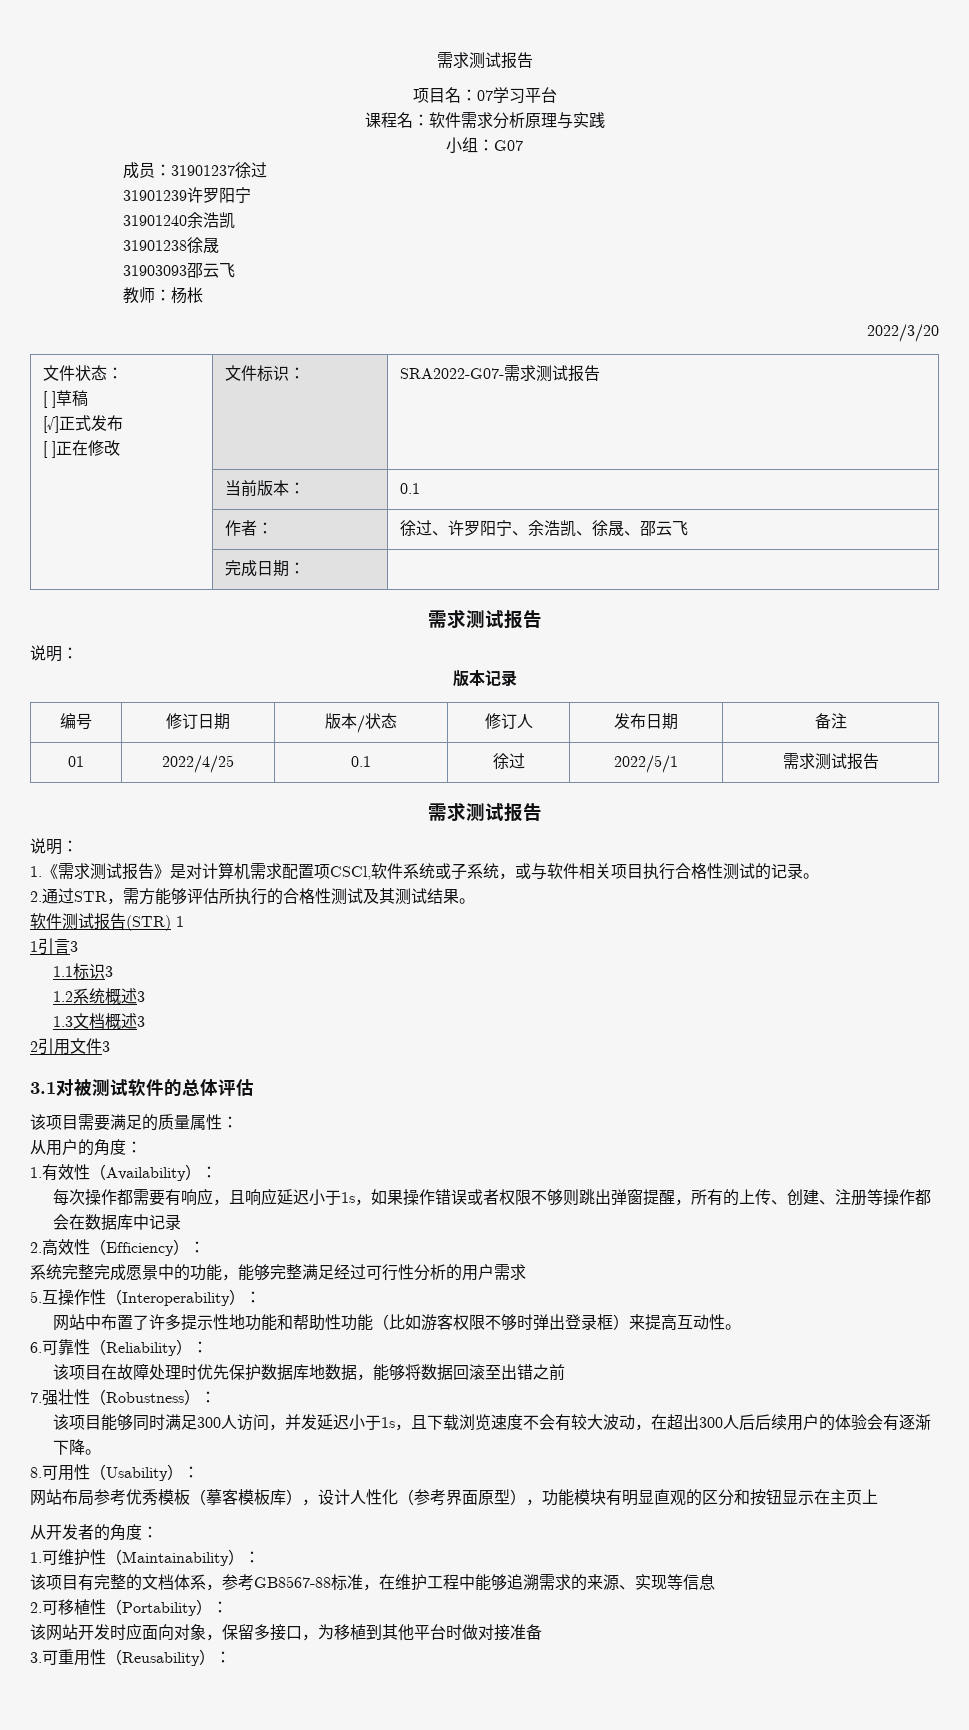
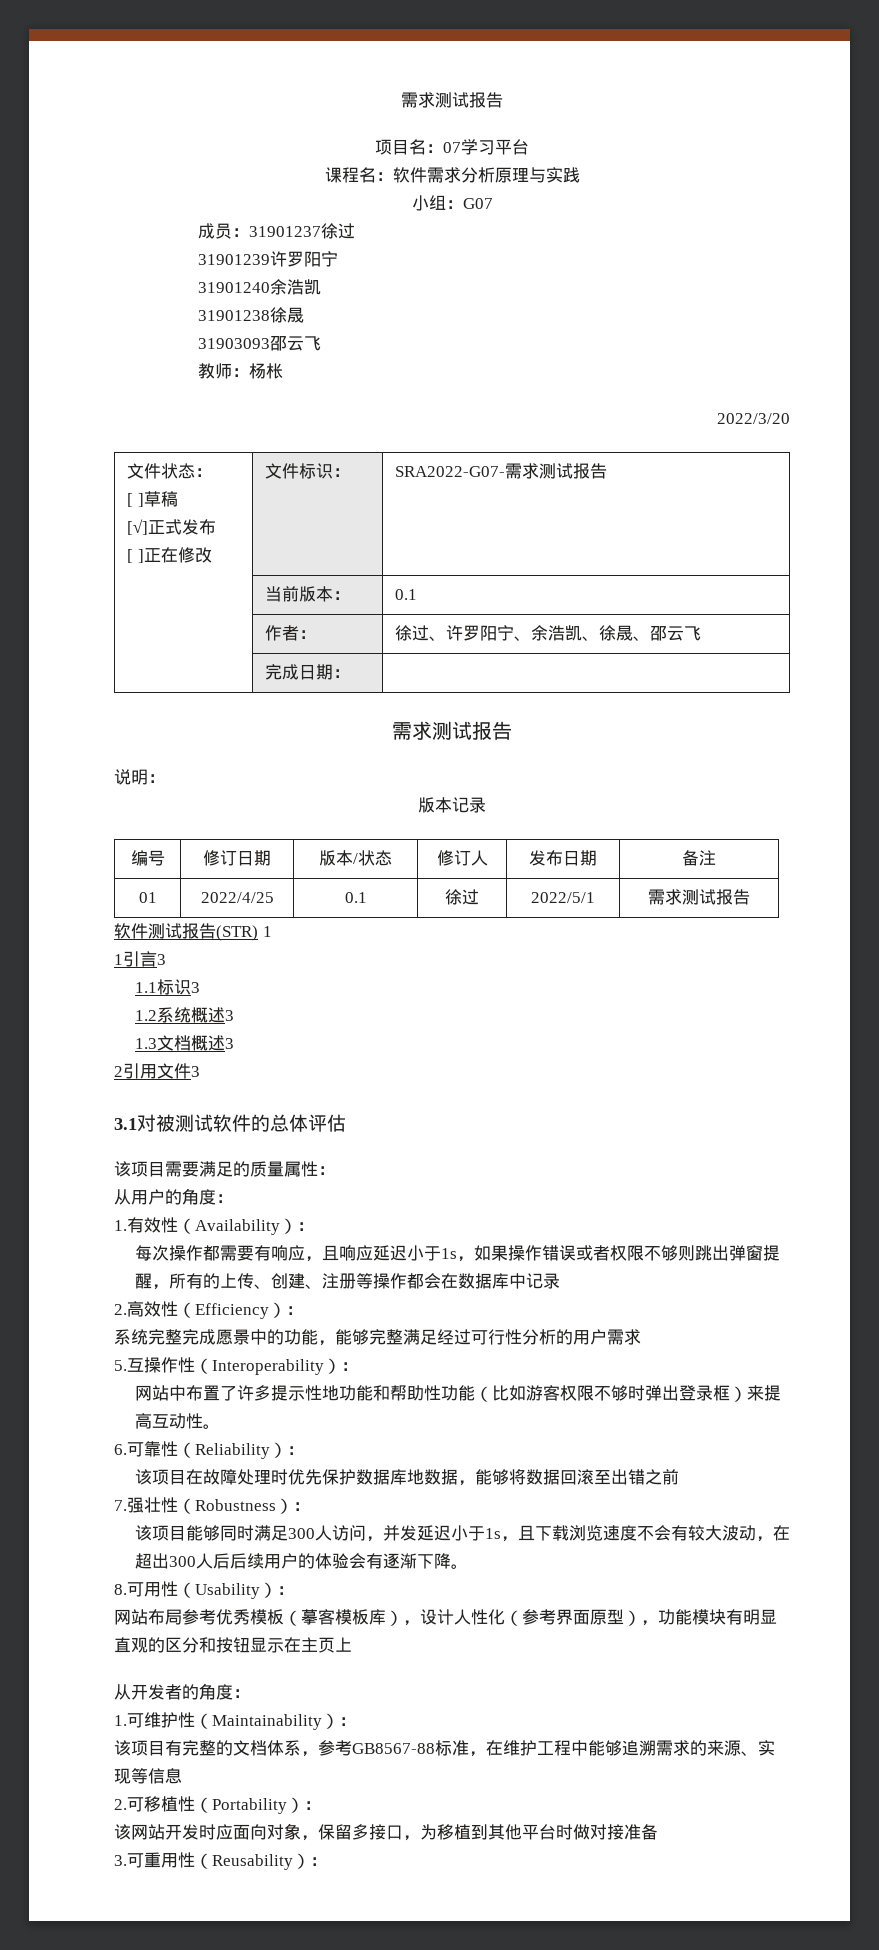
  01 | 2022/4/25 | 0.1 | 徐过 | 2022/5/1 | 需求测试报告
- 需求测试报告
- 说明：
- 1.《需求测试报告》是对计算机需求配置项CSCl,软件系统或子系统，或与软件相关项目执行合格性测试的记录。
- 2.通过STR，需方能够评估所执行的合格性测试及其测试结果。

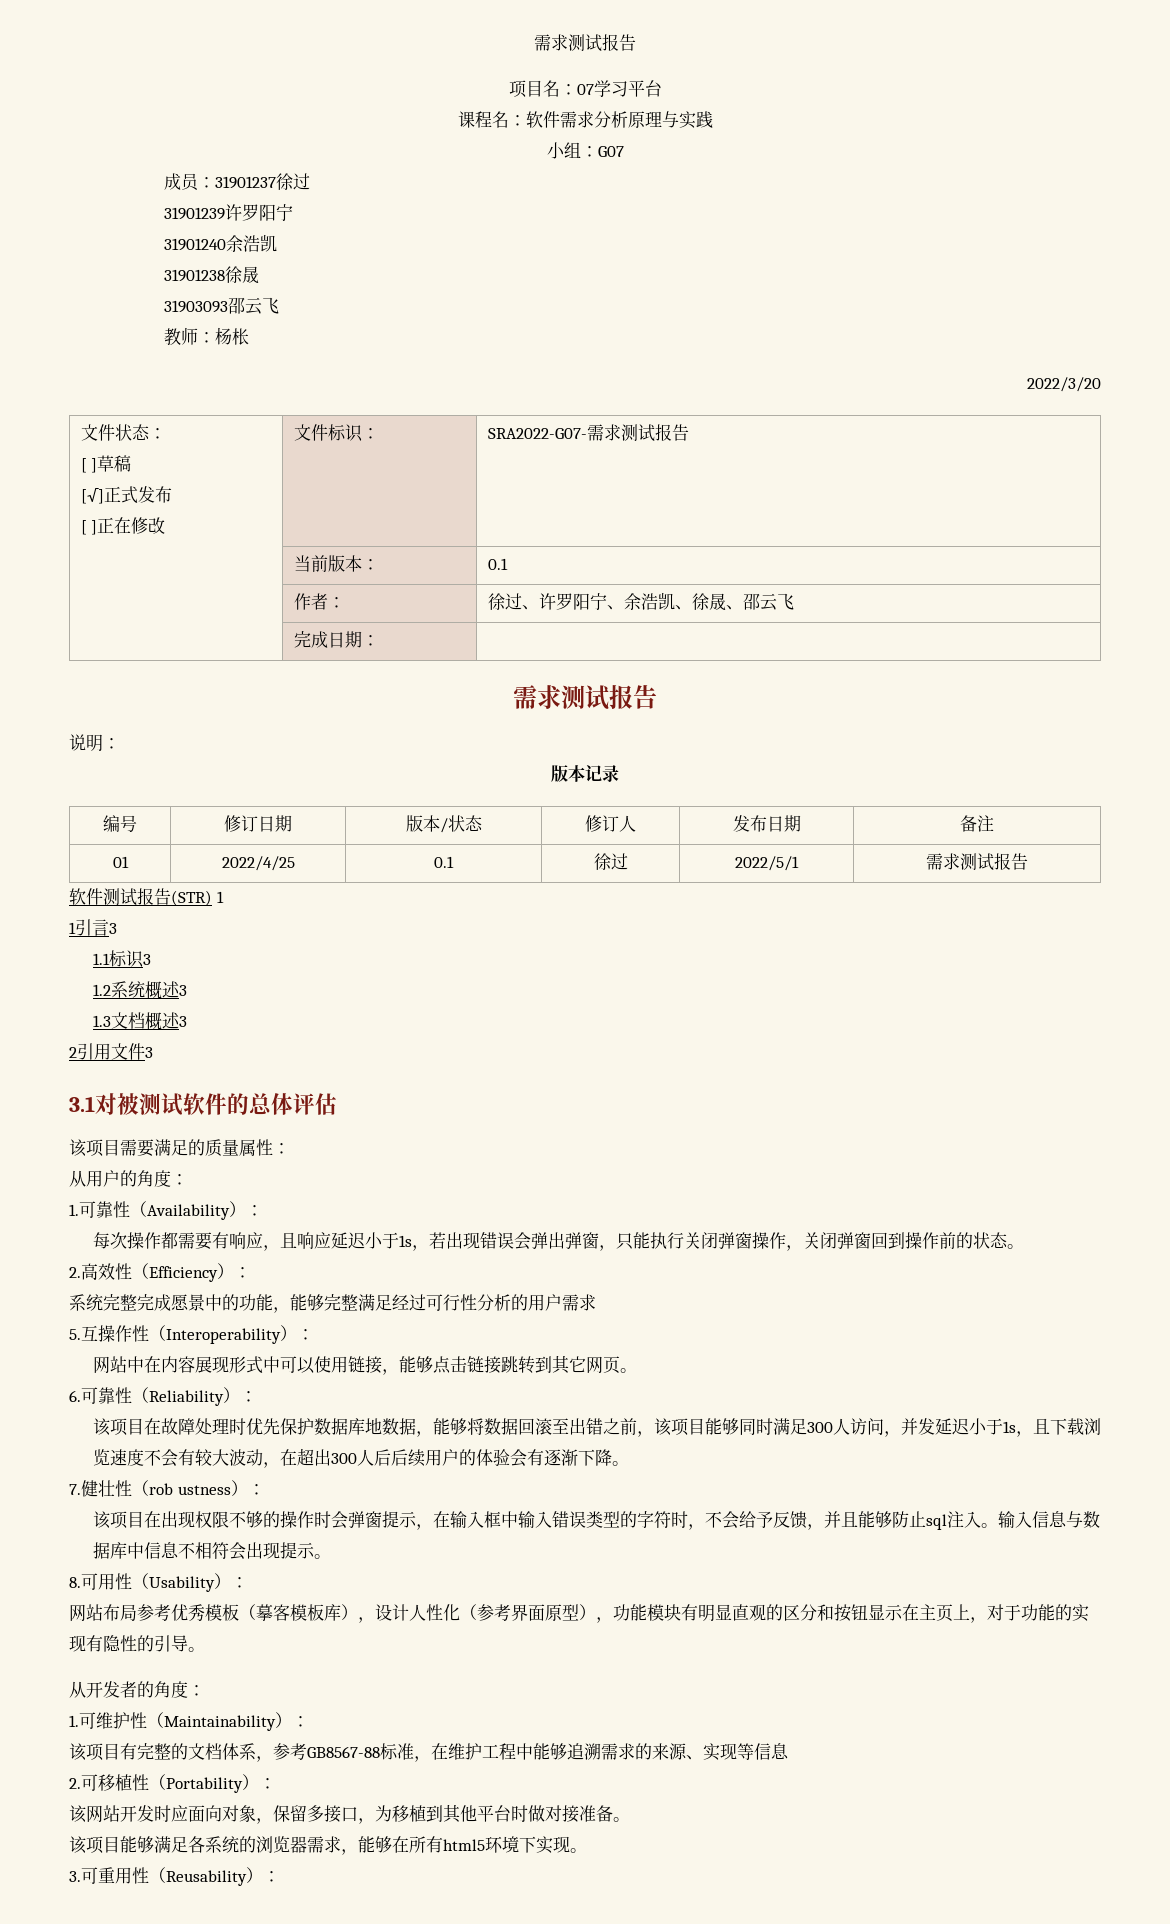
- 1.有效性（Availability）：
+ 1.可靠性（Availability）：
- 每次操作都需要有响应，且响应延迟小于1s，如果操作错误或者权限不够则跳出弹窗提醒，所有的上传、创建、注册等操作都会在数据库中记录
+ 每次操作都需要有响应，且响应延迟小于1s，若出现错误会弹出弹窗，只能执行关闭弹窗操作，关闭弹窗回到操作前的状态。
- 网站中布置了许多提示性地功能和帮助性功能（比如游客权限不够时弹出登录框）来提高互动性。
+ 网站中在内容展现形式中可以使用链接，能够点击链接跳转到其它网页。
- 该项目在故障处理时优先保护数据库地数据，能够将数据回滚至出错之前
- 7.强壮性（Robustness）：
- 该项目能够同时满足300人访问，并发延迟小于1s，且下载浏览速度不会有较大波动，在超出300人后后续用户的体验会有逐渐下降。
+ 该项目在故障处理时优先保护数据库地数据，能够将数据回滚至出错之前，该项目能够同时满足300人访问，并发延迟小于1s，且下载浏览速度不会有较大波动，在超出300人后后续用户的体验会有逐渐下降。
+ 7.健壮性（rob ustness）：
+ 该项目在出现权限不够的操作时会弹窗提示，在输入框中输入错误类型的字符时，不会给予反馈，并且能够防止sql注入。输入信息与数据库中信息不相符会出现提示。
- 网站布局参考优秀模板（摹客模板库），设计人性化（参考界面原型），功能模块有明显直观的区分和按钮显示在主页上
+ 网站布局参考优秀模板（摹客模板库），设计人性化（参考界面原型），功能模块有明显直观的区分和按钮显示在主页上，对于功能的实现有隐性的引导。
- 该网站开发时应面向对象，保留多接口，为移植到其他平台时做对接准备
+ 该网站开发时应面向对象，保留多接口，为移植到其他平台时做对接准备。
+ 该项目能够满足各系统的浏览器需求，能够在所有html5环境下实现。

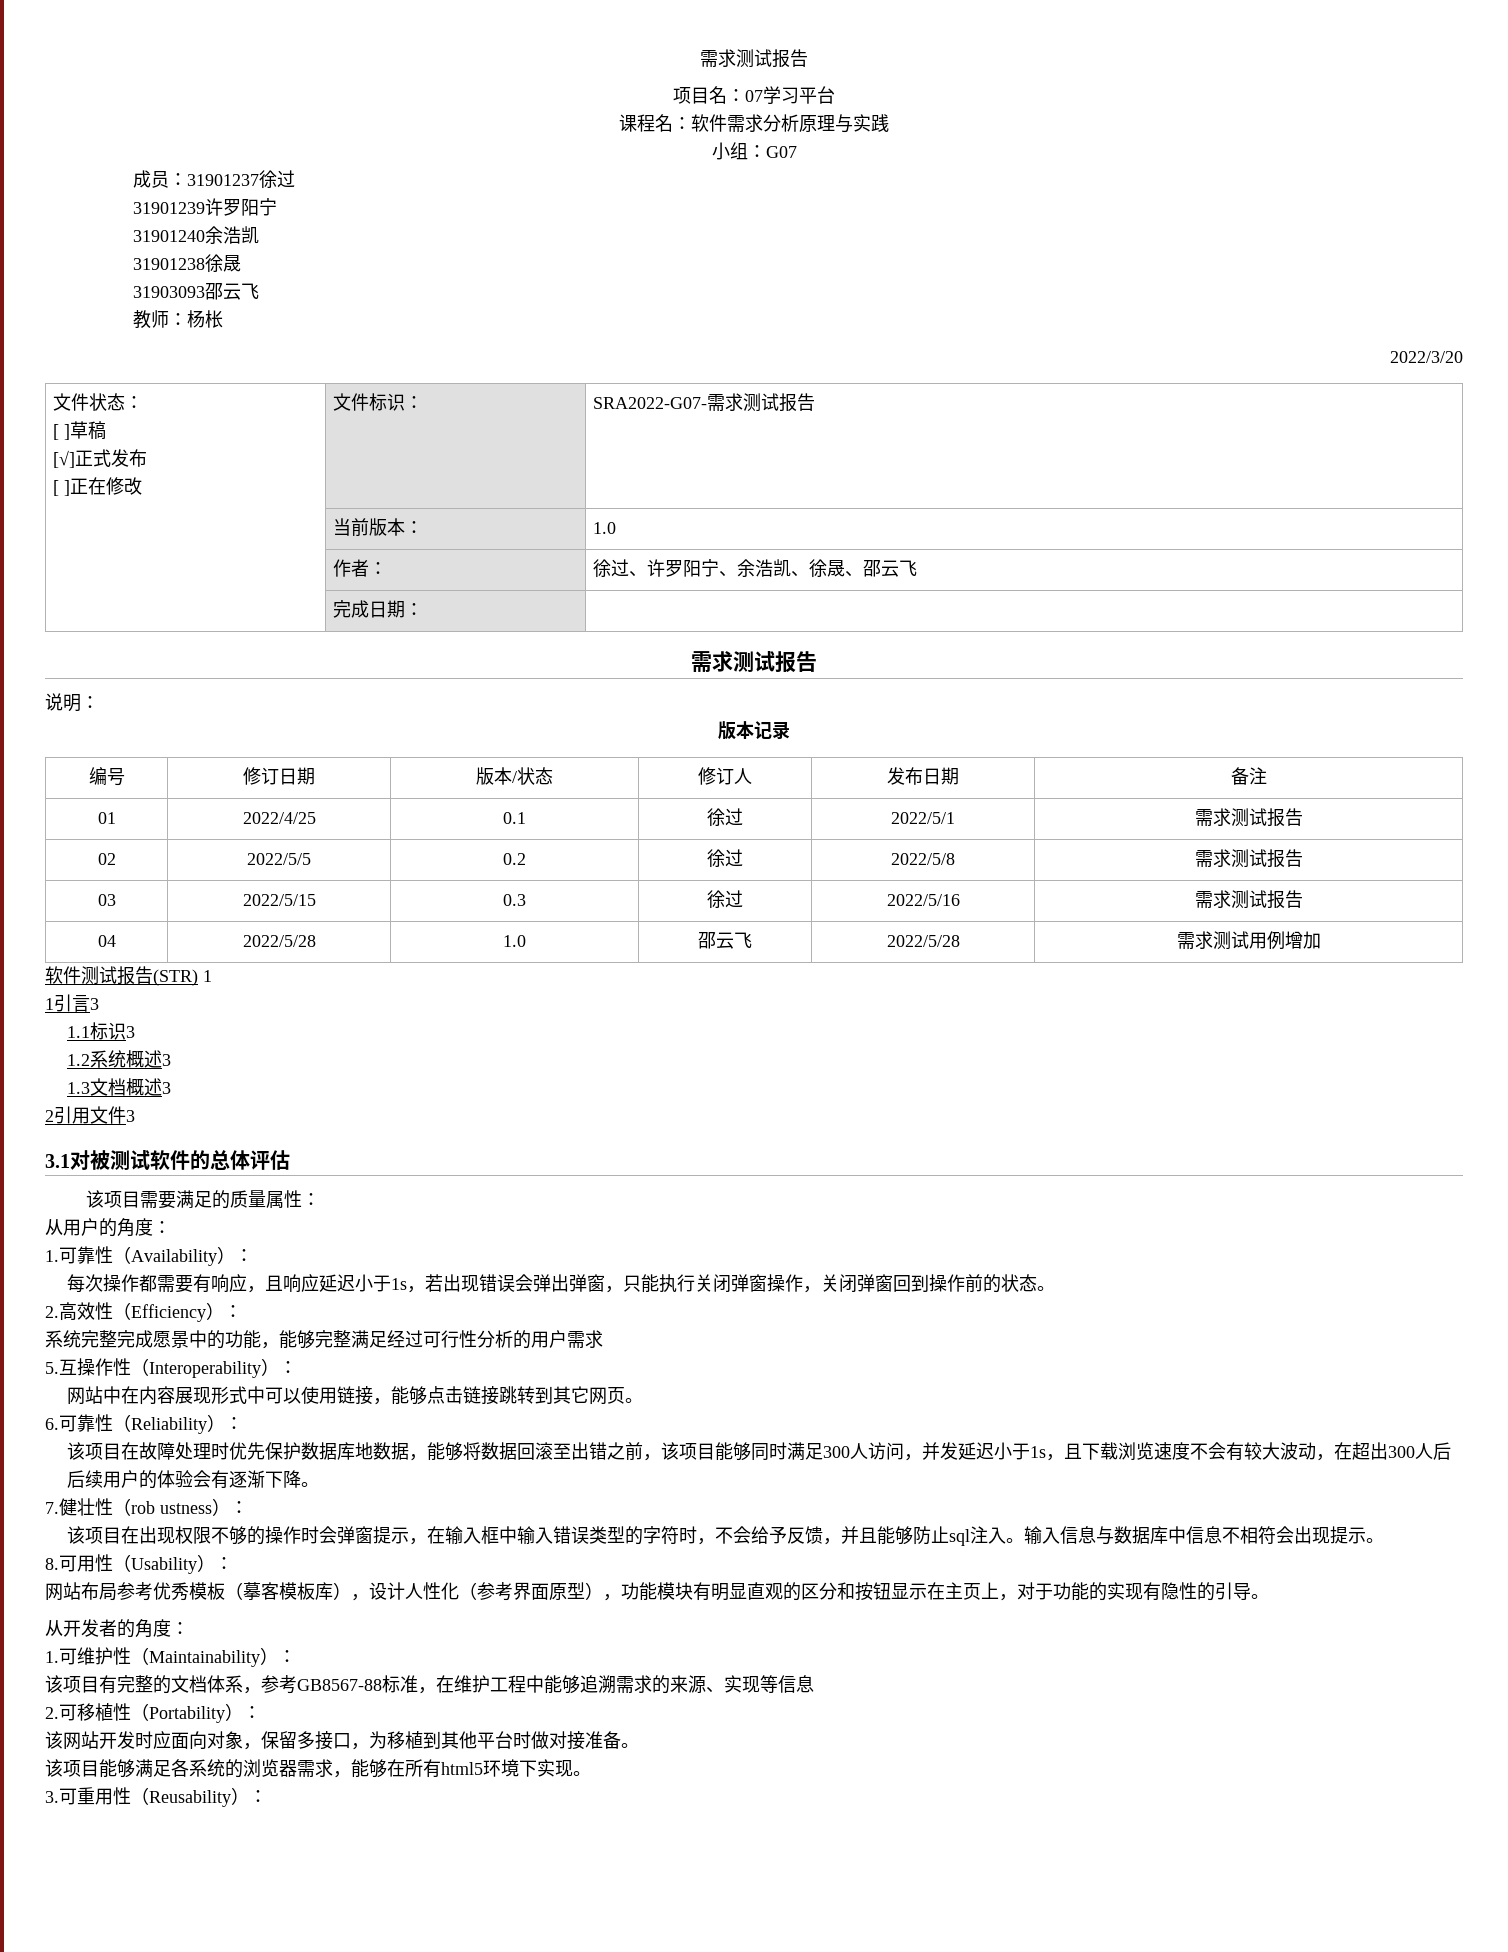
- | 当前版本： | 0.1
+ | 当前版本： | 1.0
+ 02 | 2022/5/5 | 0.2 | 徐过 | 2022/5/8 | 需求测试报告
+ 03 | 2022/5/15 | 0.3 | 徐过 | 2022/5/16 | 需求测试报告
+ 04 | 2022/5/28 | 1.0 | 邵云飞 | 2022/5/28 | 需求测试用例增加

